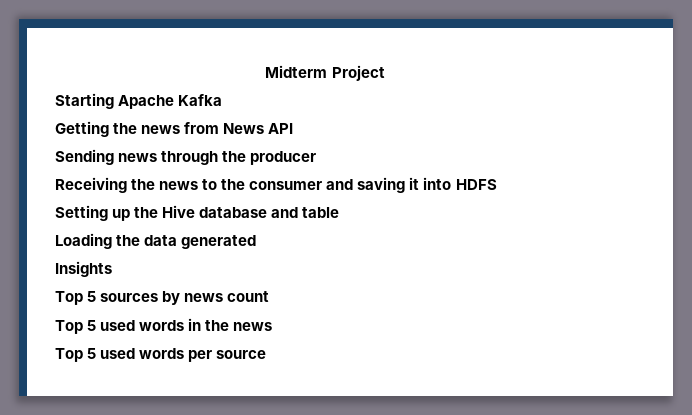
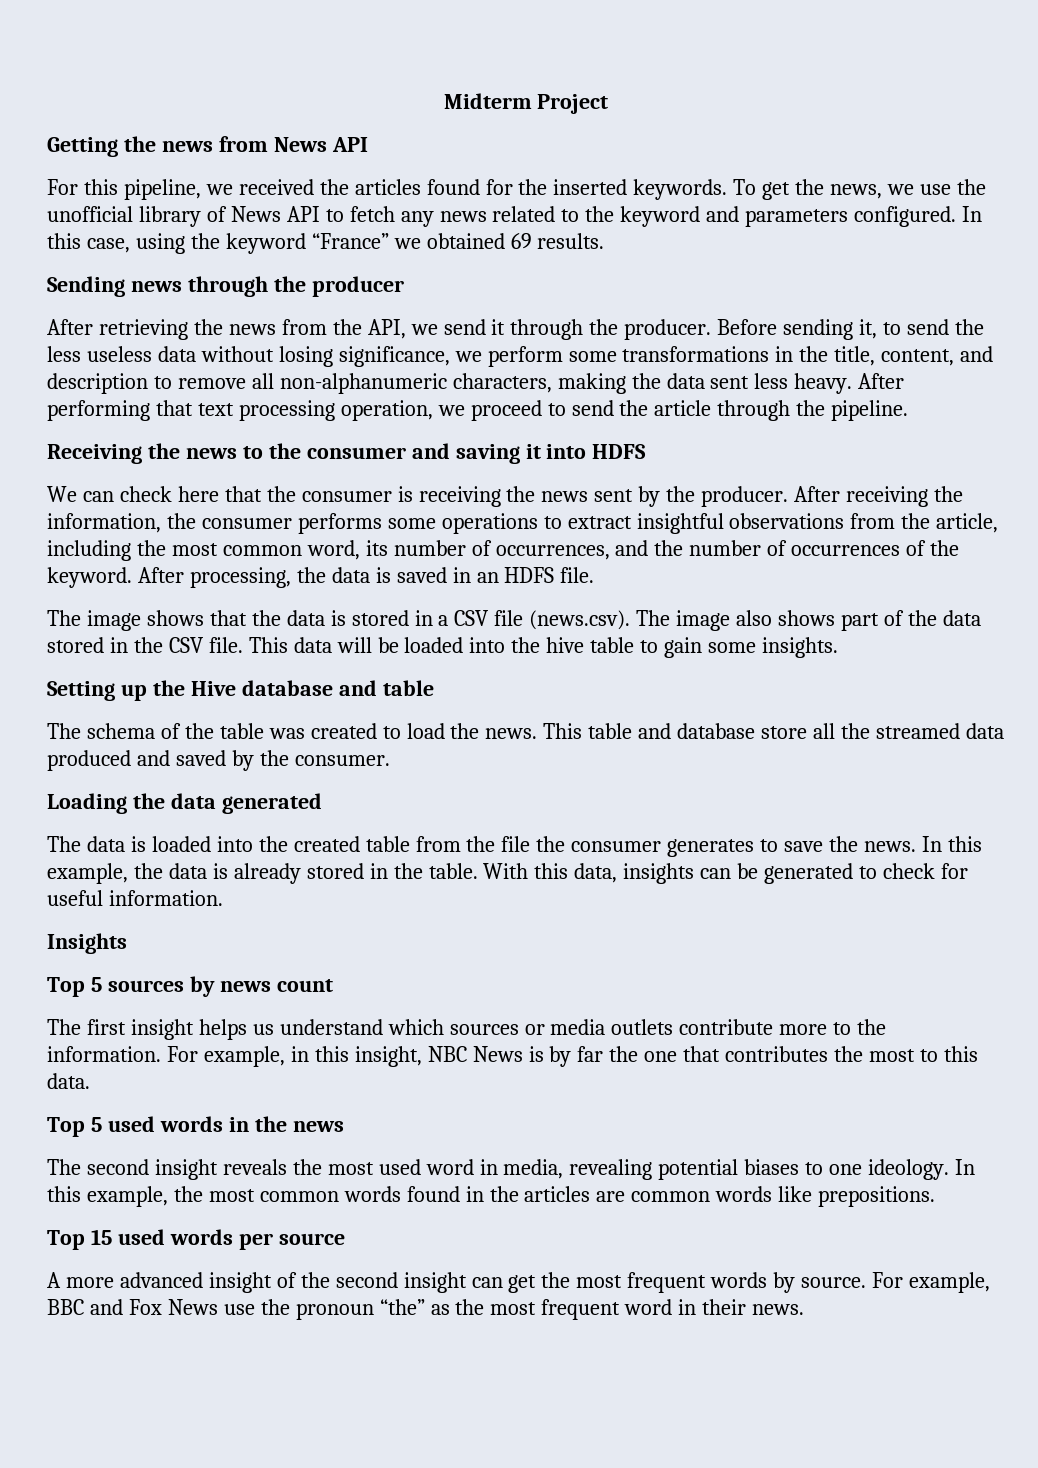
- Starting Apache Kafka
+ For this pipeline, we received the articles found for the inserted keywords. To get the news, we use the unofficial library of News API to fetch any news related to the keyword and parameters configured. In this case, using the keyword “France” we obtained 69 results.
+ After retrieving the news from the API, we send it through the producer. Before sending it, to send the less useless data without losing significance, we perform some transformations in the title, content, and description to remove all non-alphanumeric characters, making the data sent less heavy. After performing that text processing operation, we proceed to send the article through the pipeline.
+ We can check here that the consumer is receiving the news sent by the producer. After receiving the information, the consumer performs some operations to extract insightful observations from the article, including the most common word, its number of occurrences, and the number of occurrences of the keyword. After processing, the data is saved in an HDFS file.
+ The image shows that the data is stored in a CSV file (news.csv). The image also shows part of the data stored in the CSV file. This data will be loaded into the hive table to gain some insights.
+ The schema of the table was created to load the news. This table and database store all the streamed data produced and saved by the consumer.
  Loading the data generated
+ The data is loaded into the created table from the file the consumer generates to save the news. In this example, the data is already stored in the table. With this data, insights can be generated to check for useful information.
+ The first insight helps us understand which sources or media outlets contribute more to the information. For example, in this insight, NBC News is by far the one that contributes the most to this data.
- Top 5 used words per source
+ The second insight reveals the most used word in media, revealing potential biases to one ideology. In this example, the most common words found in the articles are common words like prepositions.
+ Top 15 used words per source
+ A more advanced insight of the second insight can get the most frequent words by source. For example, BBC and Fox News use the pronoun “the” as the most frequent word in their news.

